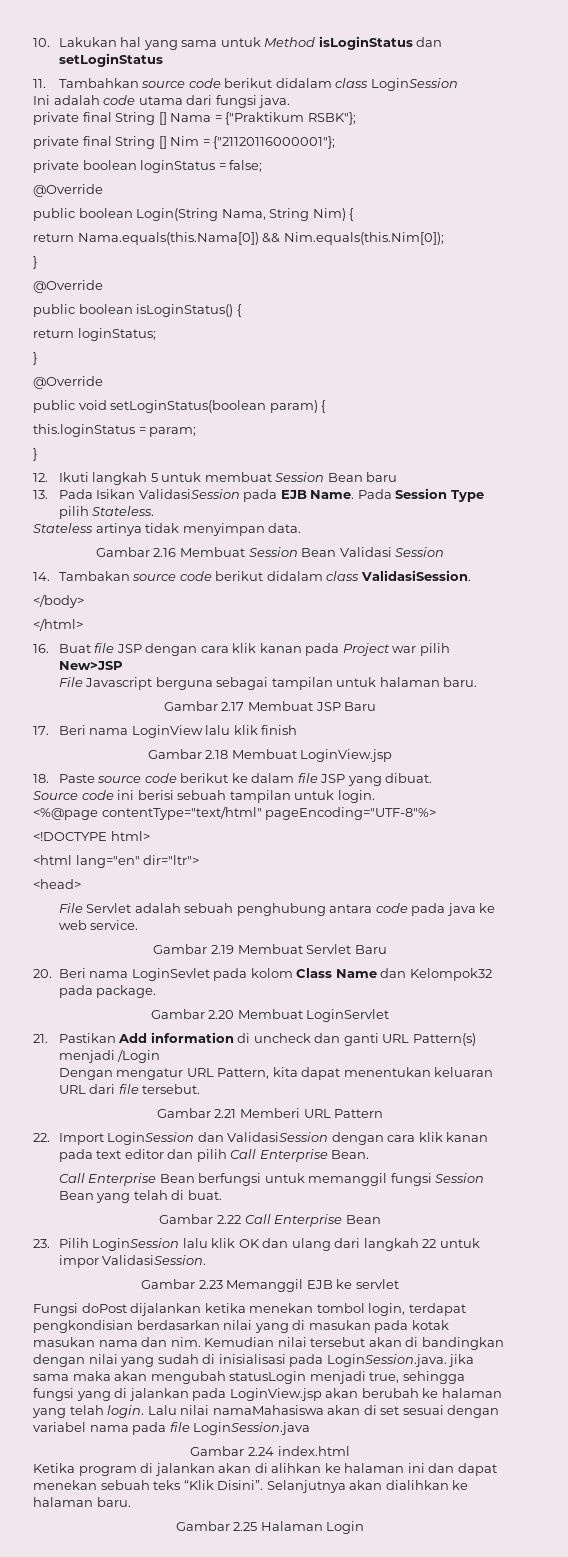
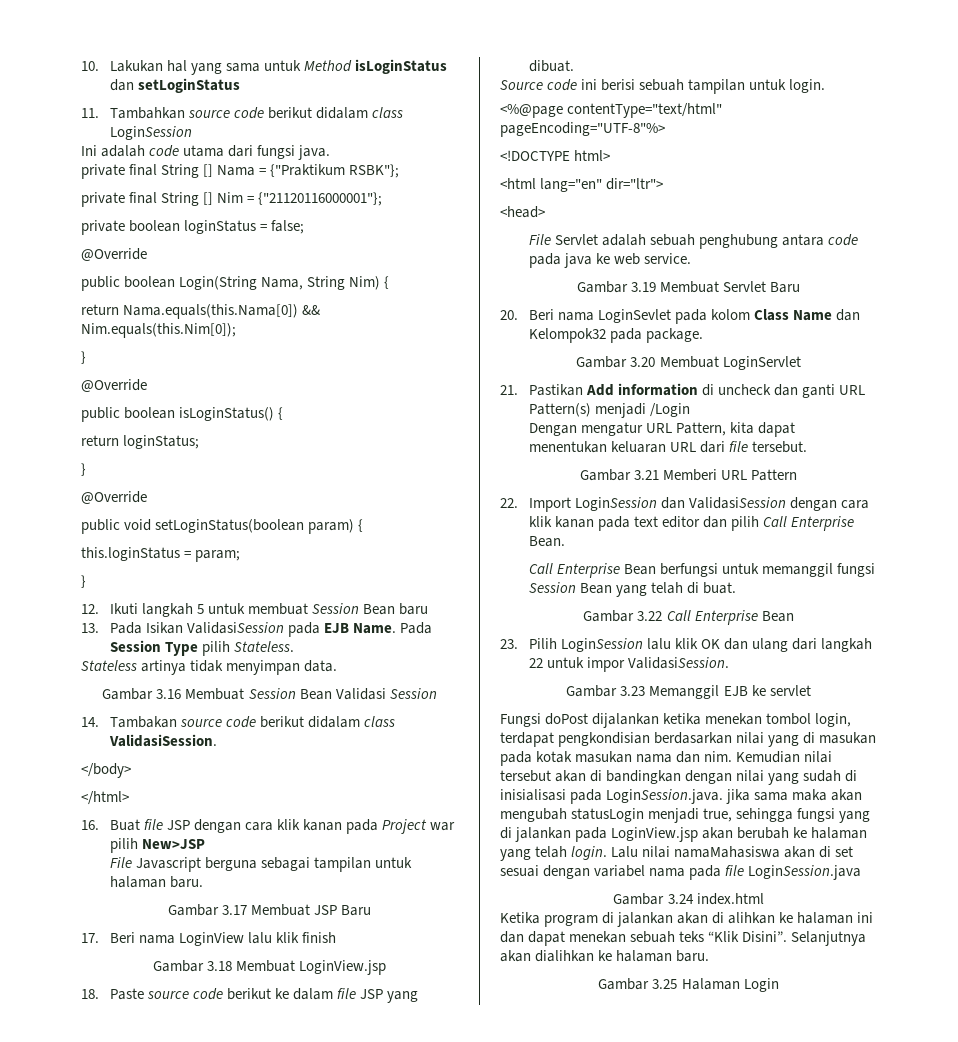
- Gambar 2.16 Membuat Session Bean Validasi Session
+ Gambar 3.16 Membuat Session Bean Validasi Session
- Gambar 2.17 Membuat JSP Baru
+ Gambar 3.17 Membuat JSP Baru
- Gambar 2.18 Membuat LoginView.jsp
+ Gambar 3.18 Membuat LoginView.jsp
- Gambar 2.19 Membuat Servlet Baru
+ Gambar 3.19 Membuat Servlet Baru
- Gambar 2.20 Membuat LoginServlet
+ Gambar 3.20 Membuat LoginServlet
- Gambar 2.21 Memberi URL Pattern
+ Gambar 3.21 Memberi URL Pattern
- Gambar 2.22 Call Enterprise Bean
+ Gambar 3.22 Call Enterprise Bean
- Gambar 2.23 Memanggil EJB ke servlet
+ Gambar 3.23 Memanggil EJB ke servlet
- Gambar 2.24 index.html
+ Gambar 3.24 index.html
- Gambar 2.25 Halaman Login
+ Gambar 3.25 Halaman Login

